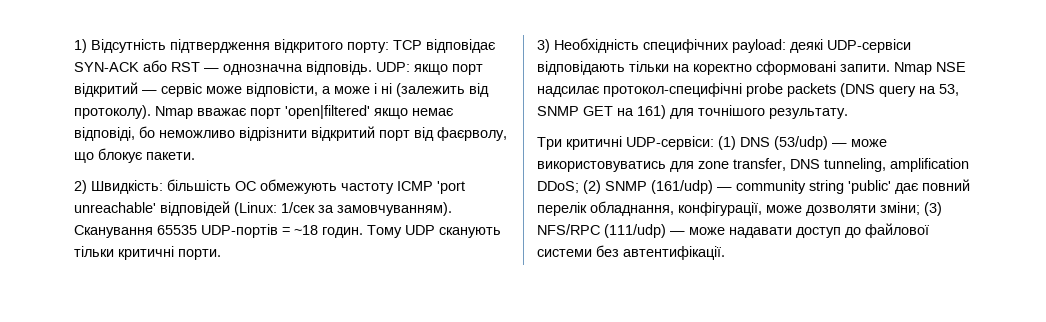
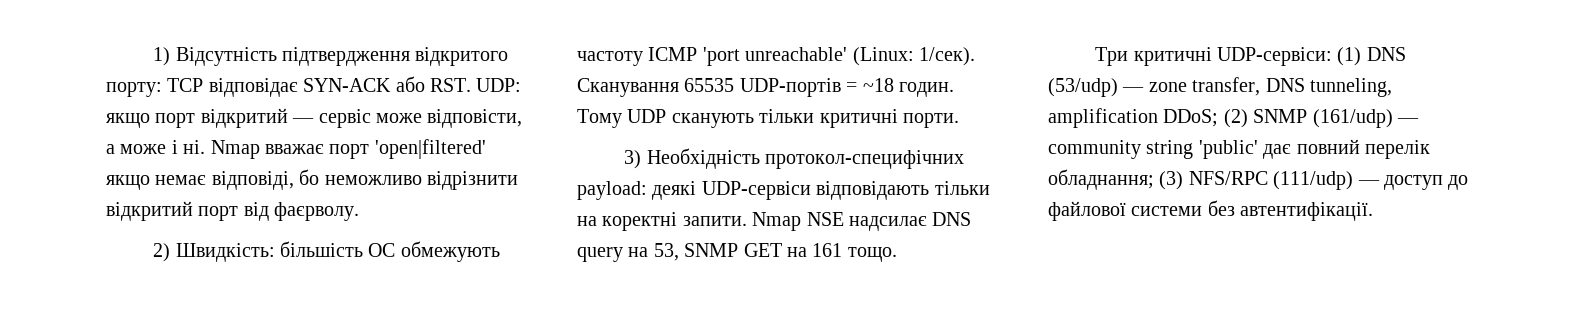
- 1) Відсутність підтвердження відкритого порту: TCP відповідає SYN-ACK або RST — однозначна відповідь. UDP: якщо порт відкритий — сервіс може відповісти, а може і ні (залежить від протоколу).
+ 1) Відсутність підтвердження відкритого порту: TCP відповідає SYN-ACK або RST. UDP: якщо порт відкритий — сервіс може відповісти, а може і ні.
- Nmap вважає порт 'open|filtered' якщо немає відповіді, бо неможливо відрізнити відкритий порт від фаєрволу, що блокує пакети.
+ Nmap вважає порт 'open|filtered' якщо немає відповіді, бо неможливо відрізнити відкритий порт від фаєрволу.
- 2) Швидкість: більшість ОС обмежують частоту ICMP 'port unreachable' відповідей (Linux: 1/сек за замовчуванням).
+ 2) Швидкість: більшість ОС обмежують частоту ICMP 'port unreachable' (Linux: 1/сек).
- 3) Необхідність специфічних payload: деякі UDP-сервіси відповідають тільки на коректно сформовані запити.
+ 3) Необхідність протокол-специфічних payload: деякі UDP-сервіси відповідають тільки на коректні запити.
- Nmap NSE надсилає протокол-специфічні probe packets (DNS query на 53, SNMP GET на 161) для точнішого результату.
+ Nmap NSE надсилає DNS query на 53, SNMP GET на 161 тощо.
- Три критичні UDP-сервіси: (1) DNS (53/udp) — може використовуватись для zone transfer, DNS tunneling, amplification DDoS; (2) SNMP (161/udp) — community string 'public' дає повний перелік обладнання, конфігурації, може дозволяти зміни; (3) NFS/RPC (111/udp) — може надавати доступ до файлової системи без автентифікації.
+ Три критичні UDP-сервіси: (1) DNS (53/udp) — zone transfer, DNS tunneling, amplification DDoS; (2) SNMP (161/udp) — community string 'public' дає повний перелік обладнання; (3) NFS/RPC (111/udp) — доступ до файлової системи без автентифікації.

